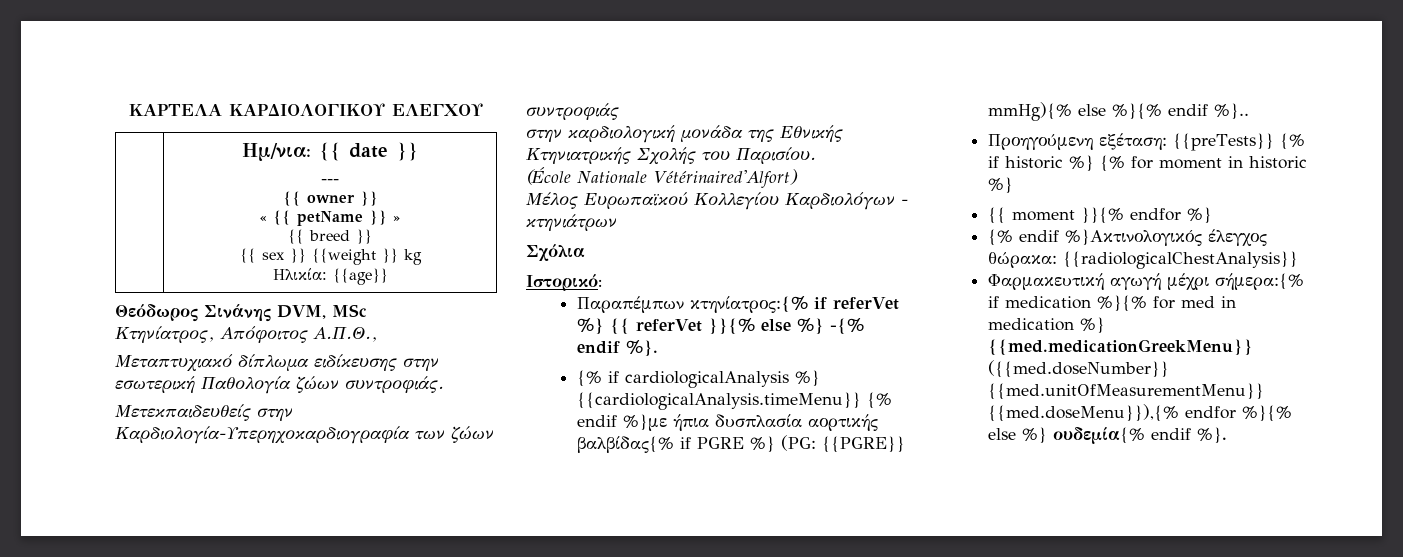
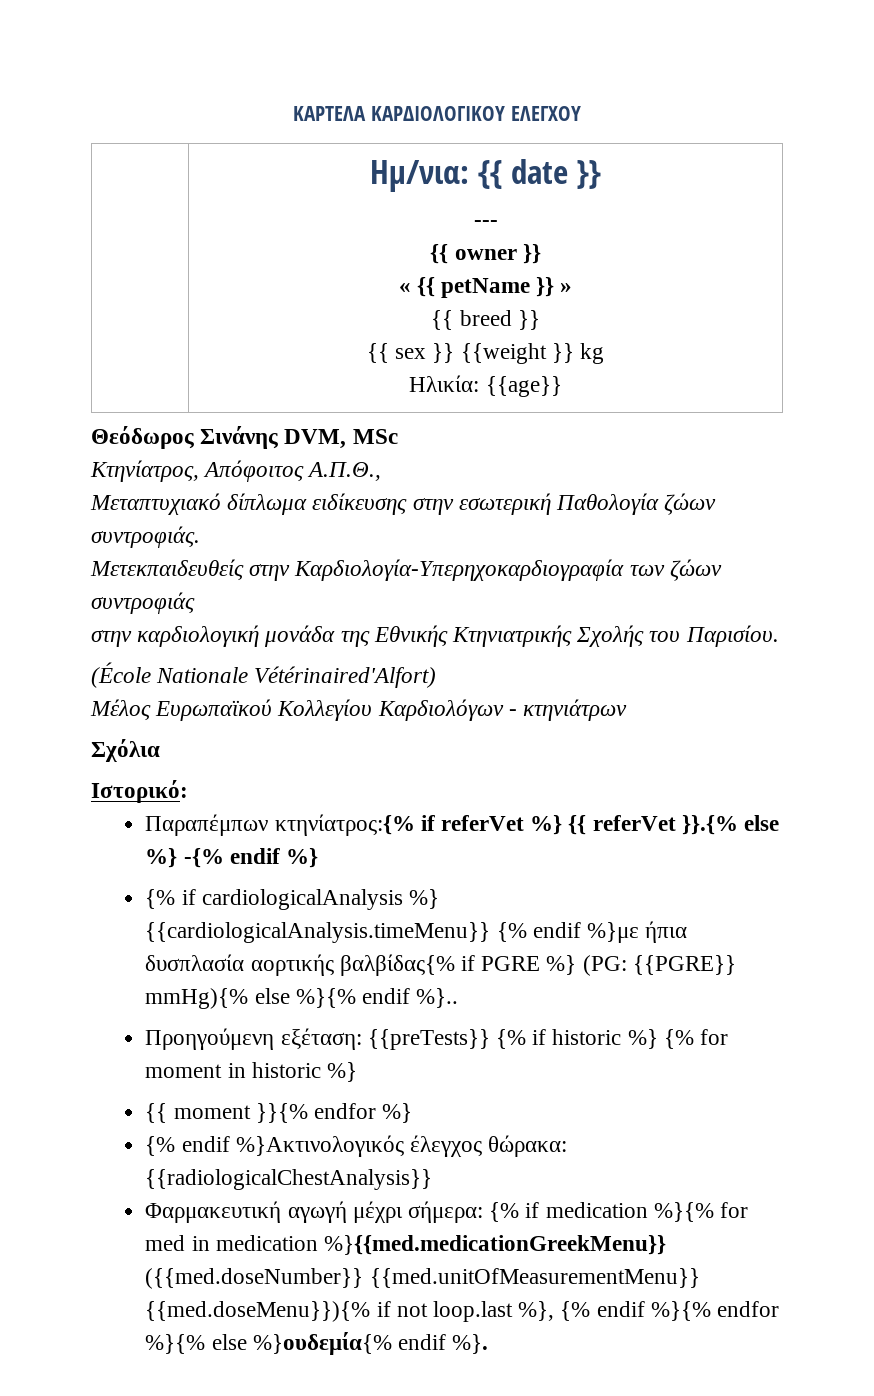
- Παραπέμπων κτηνίατρος:{% if referVet %} {{ referVet }}{% else %} -{% endif %}.
+ Παραπέμπων κτηνίατρος:{% if referVet %} {{ referVet }}.{% else %} -{% endif %}
- Φαρμακευτική αγωγή μέχρι σήμερα:{% if medication %}{% for med in medication %} {{med.medicationGreekMenu}} ({{med.doseNumber}} {{med.unitOfMeasurementMenu}} {{med.doseMenu}}),{% endfor %}{% else %} ουδεμία{% endif %}.
+ Φαρμακευτική αγωγή μέχρι σήμερα: {% if medication %}{% for med in medication %}{{med.medicationGreekMenu}} ({{med.doseNumber}} {{med.unitOfMeasurementMenu}} {{med.doseMenu}}){% if not loop.last %}, {% endif %}{% endfor %}{% else %}ουδεμία{% endif %}.

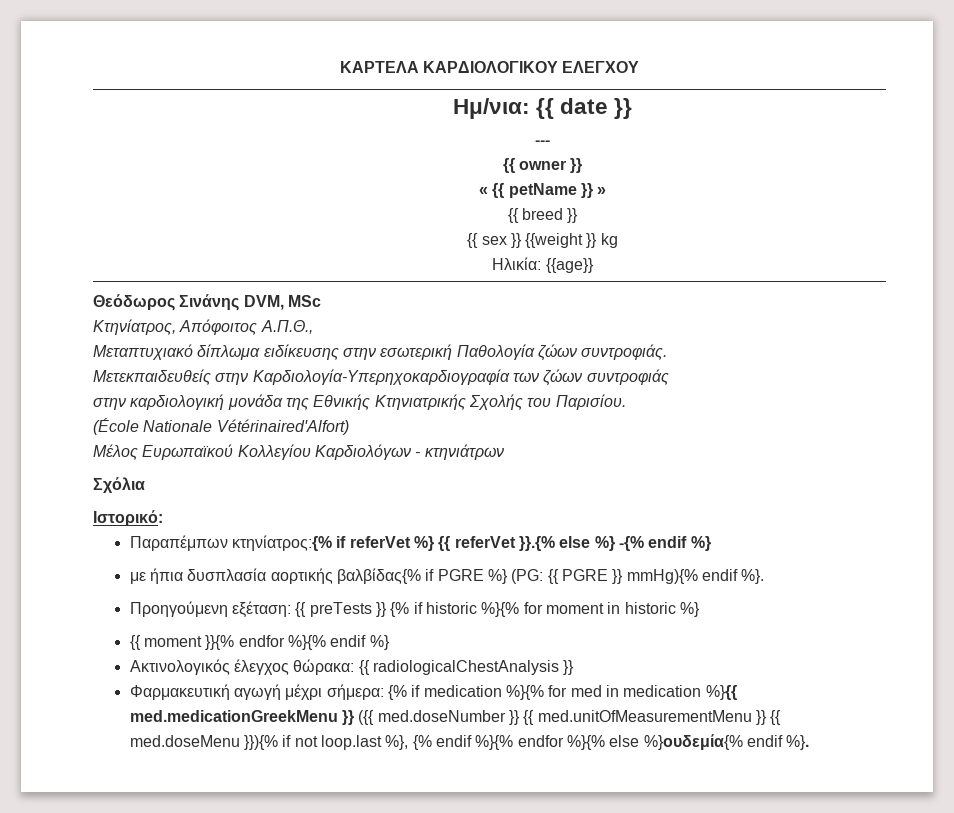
- {% if cardiologicalAnalysis %} {{cardiologicalAnalysis.timeMenu}} {% endif %}με ήπια δυσπλασία αορτικής βαλβίδας{% if PGRE %} (PG: {{PGRE}} mmHg){% else %}{% endif %}..
+ με ήπια δυσπλασία αορτικής βαλβίδας{% if PGRE %} (PG: {{ PGRE }} mmHg){% endif %}.
- Προηγούμενη εξέταση: {{preTests}} {% if historic %} {% for moment in historic %}
+ Προηγούμενη εξέταση: {{ preTests }} {% if historic %}{% for moment in historic %}
- {{ moment }}{% endfor %}
- {% endif %}Ακτινολογικός έλεγχος θώρακα: {{radiologicalChestAnalysis}}
+ {{ moment }}{% endfor %}{% endif %}
+ Ακτινολογικός έλεγχος θώρακα: {{ radiologicalChestAnalysis }}
- Φαρμακευτική αγωγή μέχρι σήμερα: {% if medication %}{% for med in medication %}{{med.medicationGreekMenu}} ({{med.doseNumber}} {{med.unitOfMeasurementMenu}} {{med.doseMenu}}){% if not loop.last %}, {% endif %}{% endfor %}{% else %}ουδεμία{% endif %}.
+ Φαρμακευτική αγωγή μέχρι σήμερα: {% if medication %}{% for med in medication %}{{ med.medicationGreekMenu }} ({{ med.doseNumber }} {{ med.unitOfMeasurementMenu }} {{ med.doseMenu }}){% if not loop.last %}, {% endif %}{% endfor %}{% else %}ουδεμία{% endif %}.

